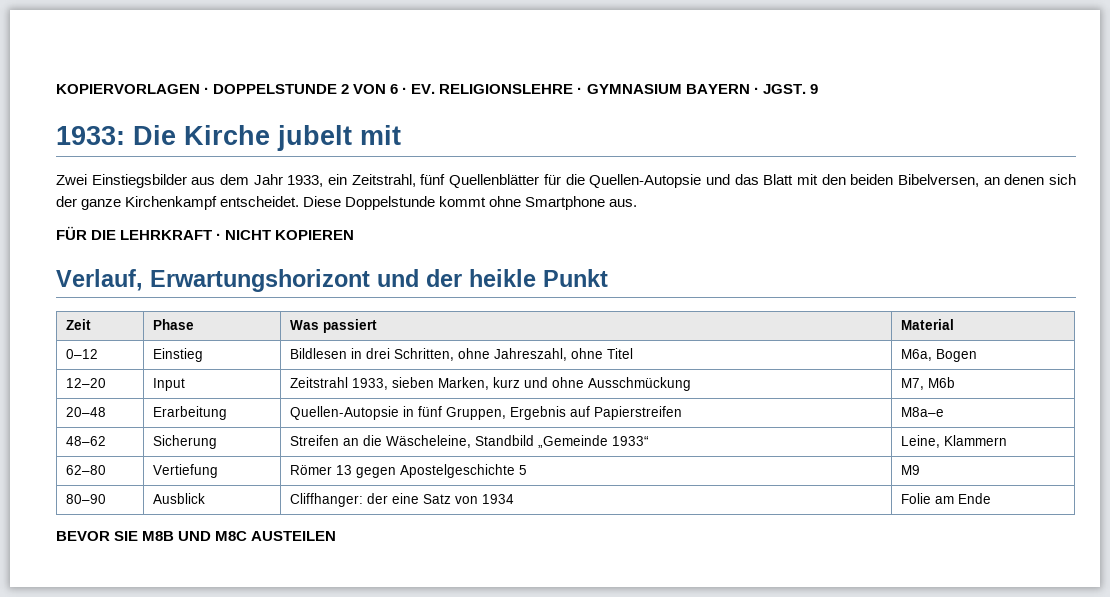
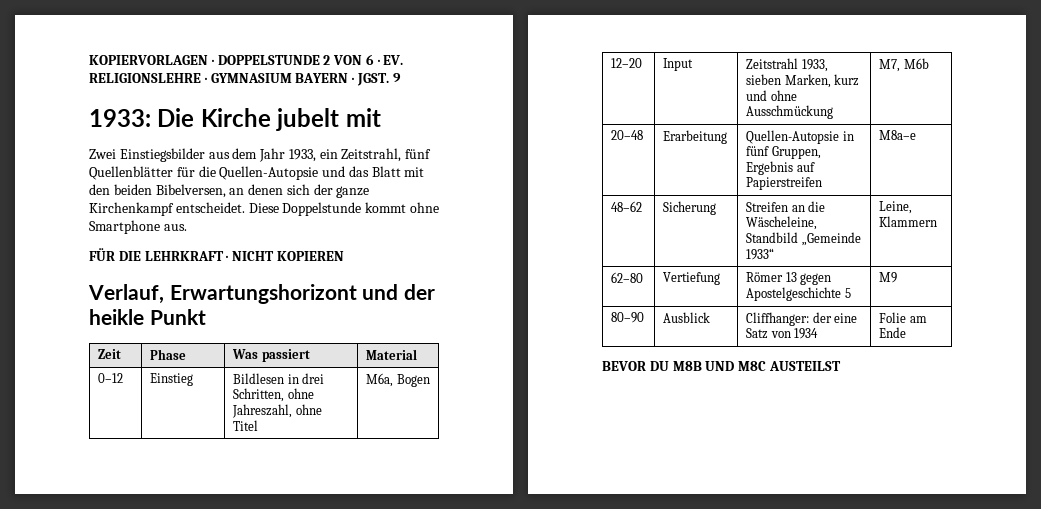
- BEVOR SIE M8B UND M8C AUSTEILEN
+ BEVOR DU M8B UND M8C AUSTEILST

